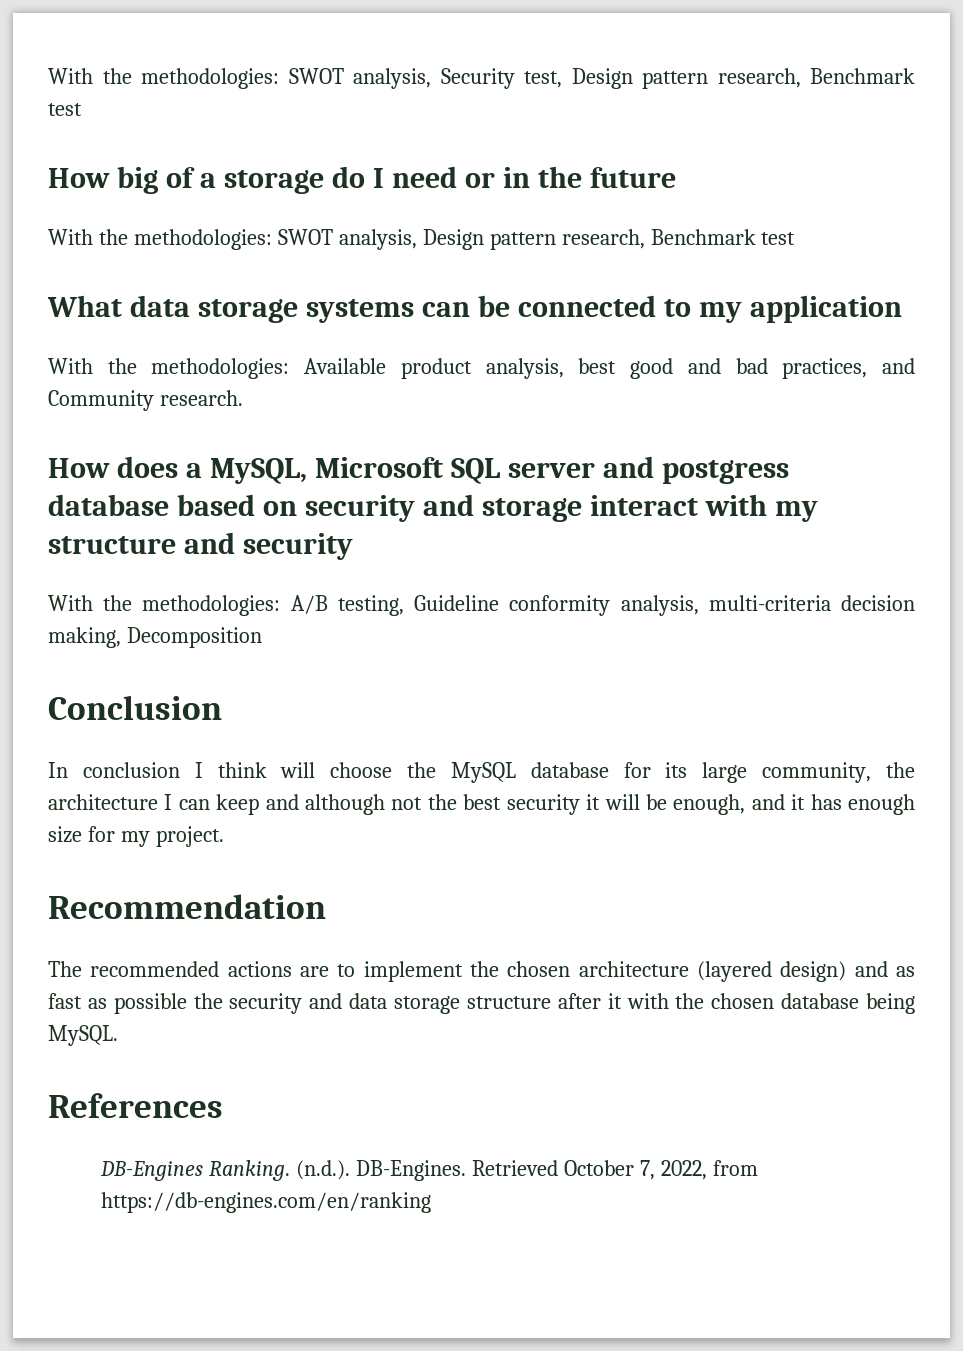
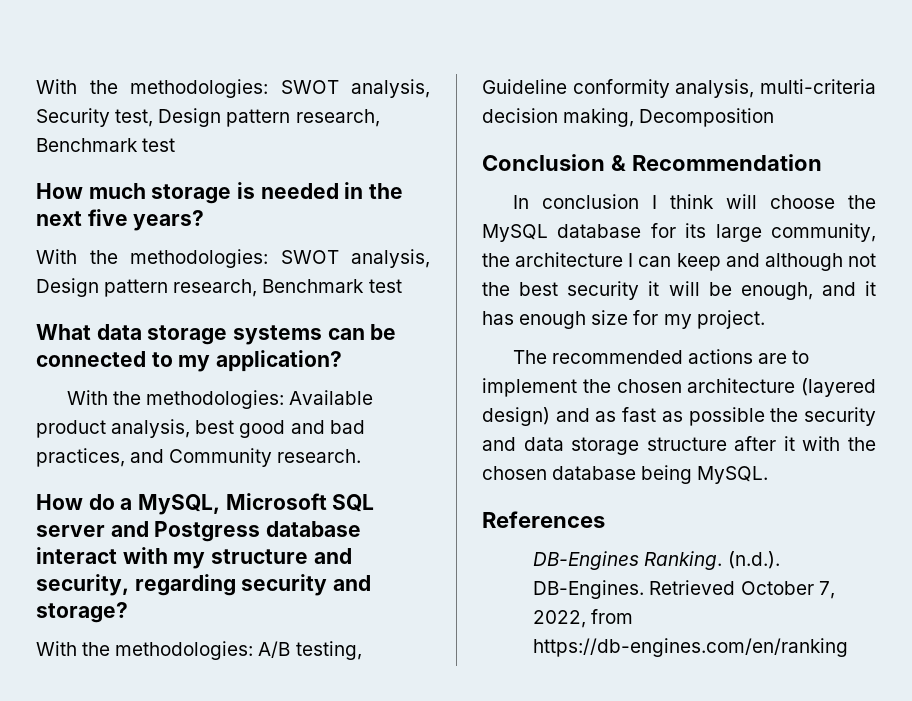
- How big of a storage do I need or in the future
+ How much storage is needed in the next five years?
- What data storage systems can be connected to my application
+ What data storage systems can be connected to my application?
- How does a MySQL, Microsoft SQL server and postgress database based on security and storage interact with my structure and security
+ How do a MySQL, Microsoft SQL server and Postgress database interact with my structure and security, regarding security and storage?
- Conclusion
+ Conclusion & Recommendation
- Recommendation

